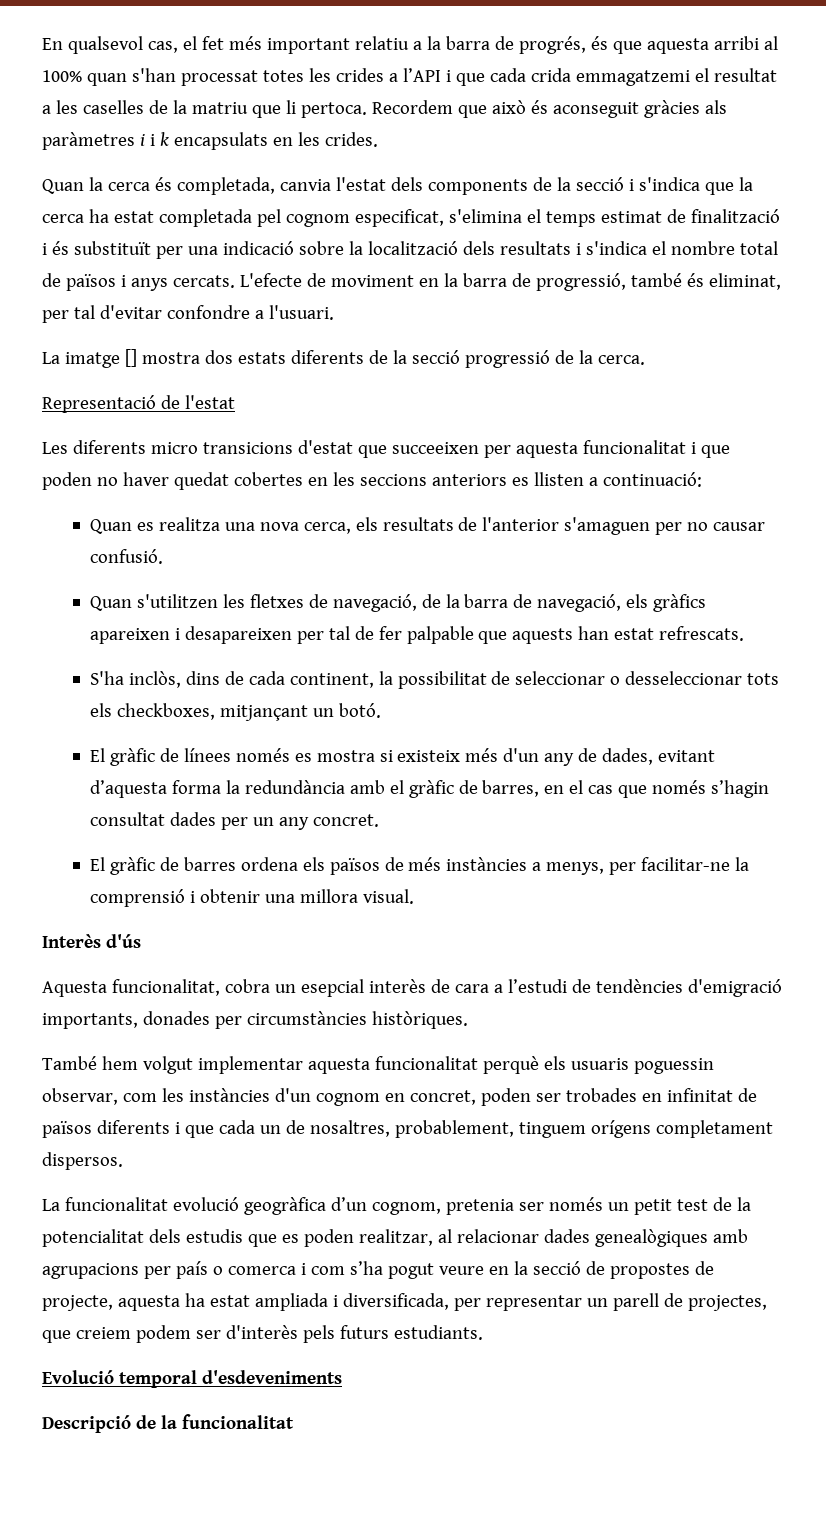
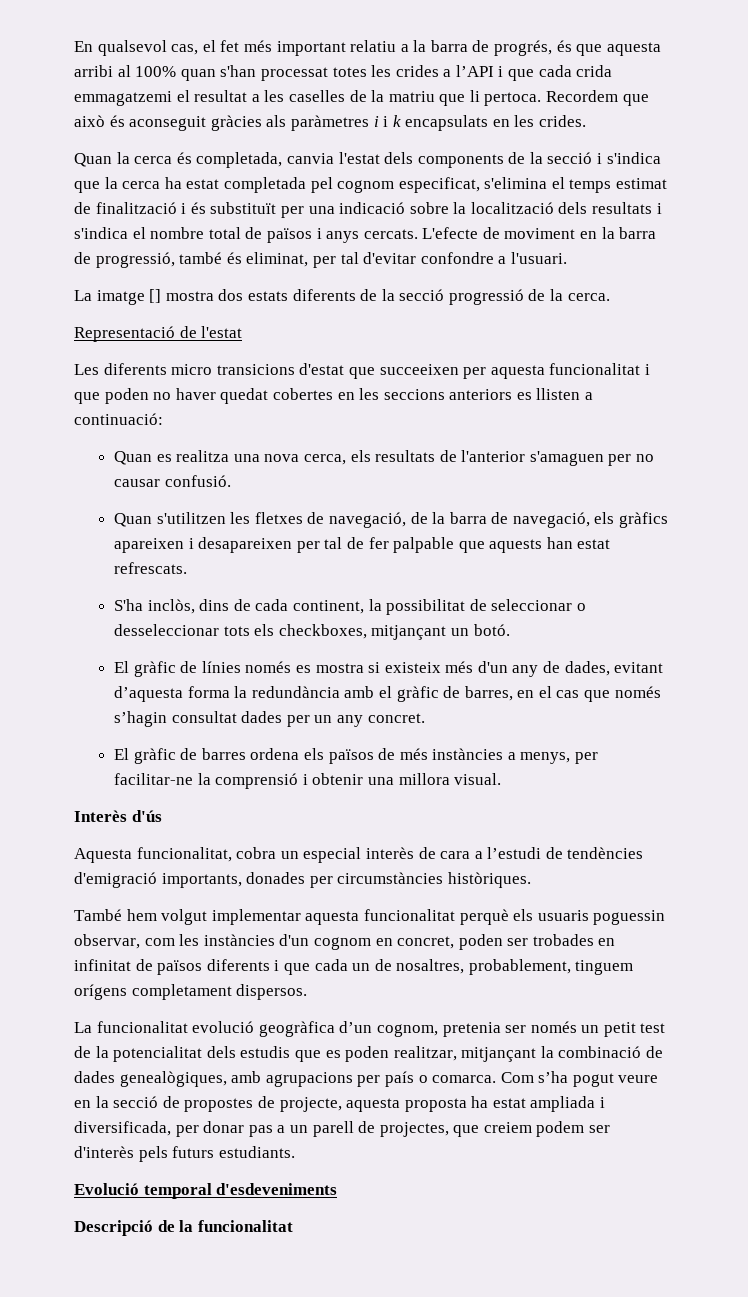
- El gràfic de línees només es mostra si existeix més d'un any de dades, evitant d’aquesta forma la redundància amb el gràfic de barres, en el cas que només s’hagin consultat dades per un any concret.
+ El gràfic de línies només es mostra si existeix més d'un any de dades, evitant d’aquesta forma la redundància amb el gràfic de barres, en el cas que només s’hagin consultat dades per un any concret.
- Aquesta funcionalitat, cobra un esepcial interès de cara a l’estudi de tendències d'emigració importants, donades per circumstàncies històriques.
+ Aquesta funcionalitat, cobra un especial interès de cara a l’estudi de tendències d'emigració importants, donades per circumstàncies històriques.
- La funcionalitat evolució geogràfica d’un cognom, pretenia ser només un petit test de la potencialitat dels estudis que es poden realitzar, al relacionar dades genealògiques amb agrupacions per país o comerca i com s’ha pogut veure en la secció de propostes de projecte, aquesta ha estat ampliada i diversificada, per representar un parell de projectes, que creiem podem ser d'interès pels futurs estudiants.
+ La funcionalitat evolució geogràfica d’un cognom, pretenia ser només un petit test de la potencialitat dels estudis que es poden realitzar, mitjançant la combinació de dades genealògiques, amb agrupacions per país o comarca. Com s’ha pogut veure en la secció de propostes de projecte, aquesta proposta ha estat ampliada i diversificada, per donar pas a un parell de projectes, que creiem podem ser d'interès pels futurs estudiants.

